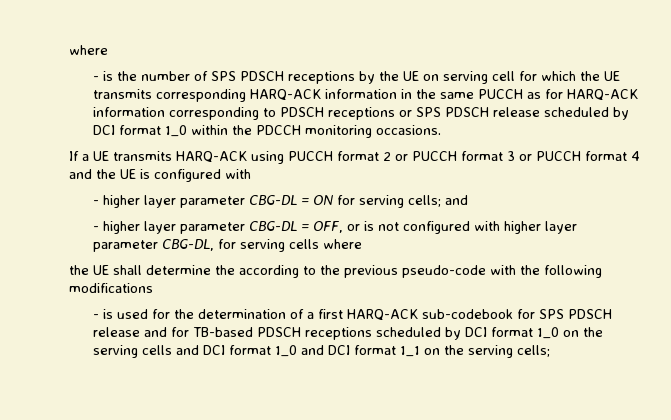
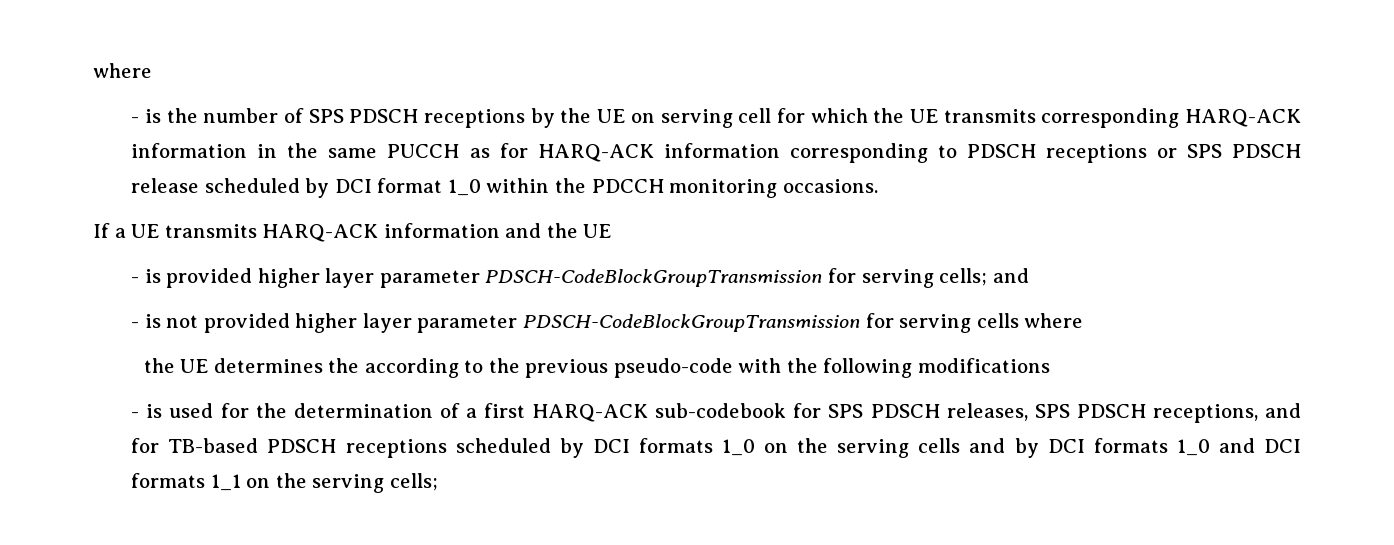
- If a UE transmits HARQ-ACK using PUCCH format 2 or PUCCH format 3 or PUCCH format 4 and the UE is configured with
- - higher layer parameter CBG-DL = ON for serving cells; and
+ If a UE transmits HARQ-ACK information and the UE
+ - is provided higher layer parameter PDSCH-CodeBlockGroupTransmission for serving cells; and
- - higher layer parameter CBG-DL = OFF, or is not configured with higher layer parameter CBG-DL, for serving cells where
+ - is not provided higher layer parameter PDSCH-CodeBlockGroupTransmission for serving cells where
- the UE shall determine the according to the previous pseudo-code with the following modifications
+ the UE determines the according to the previous pseudo-code with the following modifications
- - is used for the determination of a first HARQ-ACK sub-codebook for SPS PDSCH release and for TB-based PDSCH receptions scheduled by DCI format 1_0 on the serving cells and DCI format 1_0 and DCI format 1_1 on the serving cells;
+ - is used for the determination of a first HARQ-ACK sub-codebook for SPS PDSCH releases, SPS PDSCH receptions, and for TB-based PDSCH receptions scheduled by DCI formats 1_0 on the serving cells and by DCI formats 1_0 and DCI formats 1_1 on the serving cells;

